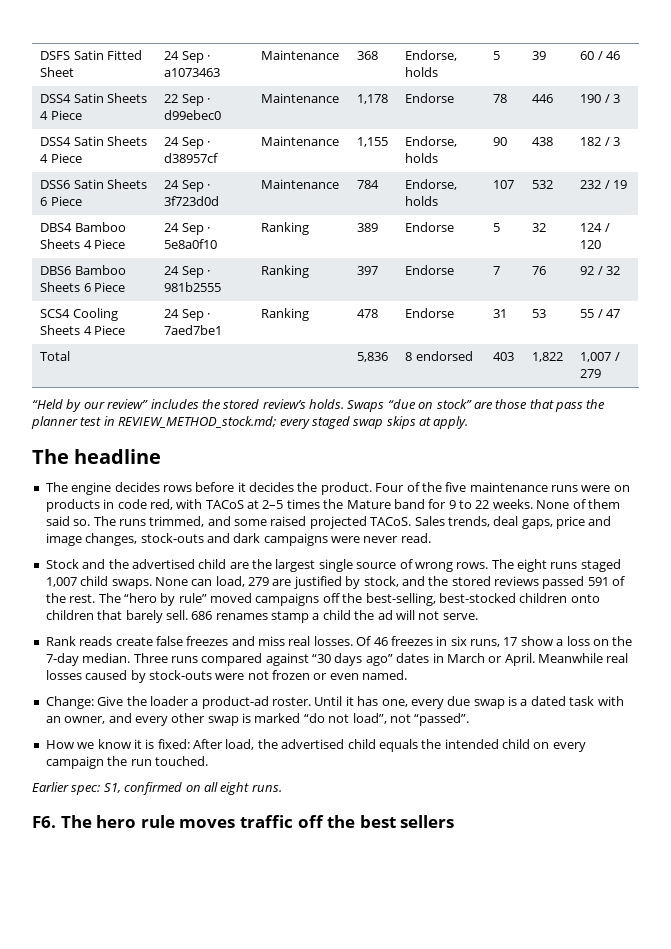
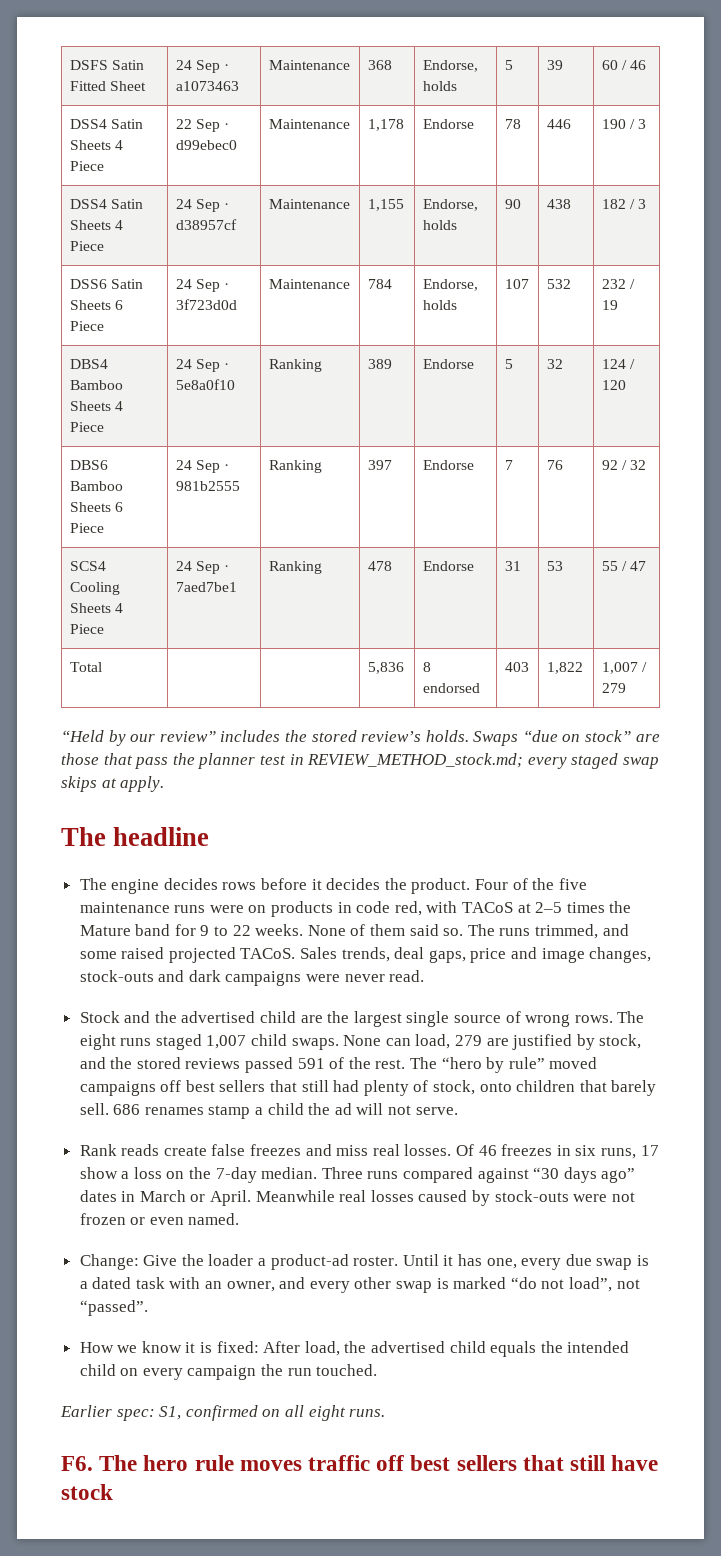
- The “hero by rule” moved campaigns off the best-selling, best-stocked children onto children that barely sell.
+ The “hero by rule” moved campaigns off best sellers that still had plenty of stock, onto children that barely sell.
- F6. The hero rule moves traffic off the best sellers
+ F6. The hero rule moves traffic off best sellers that still have stock

